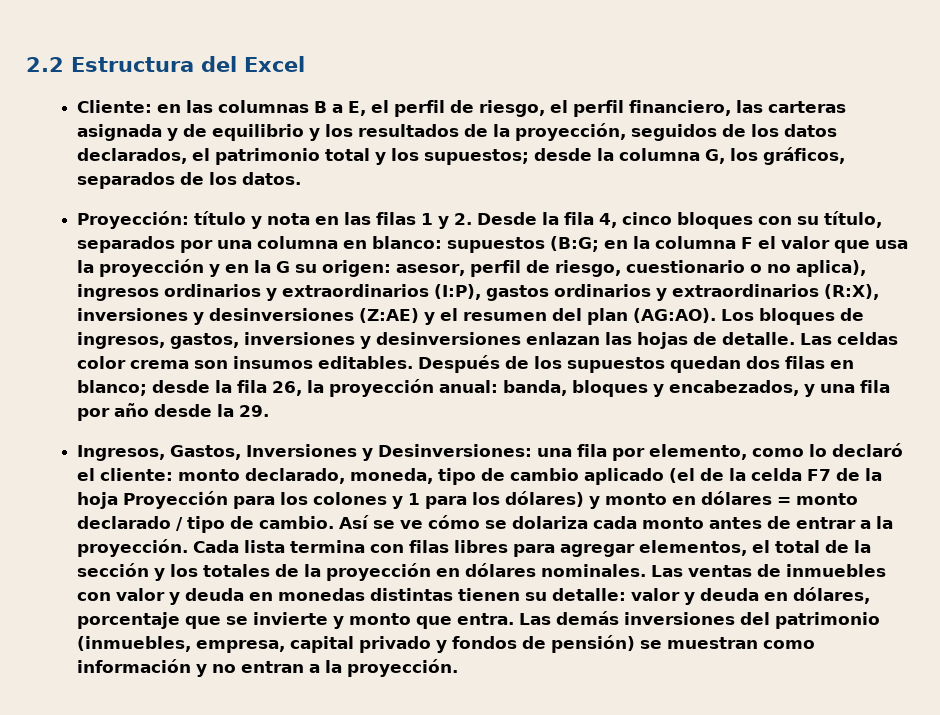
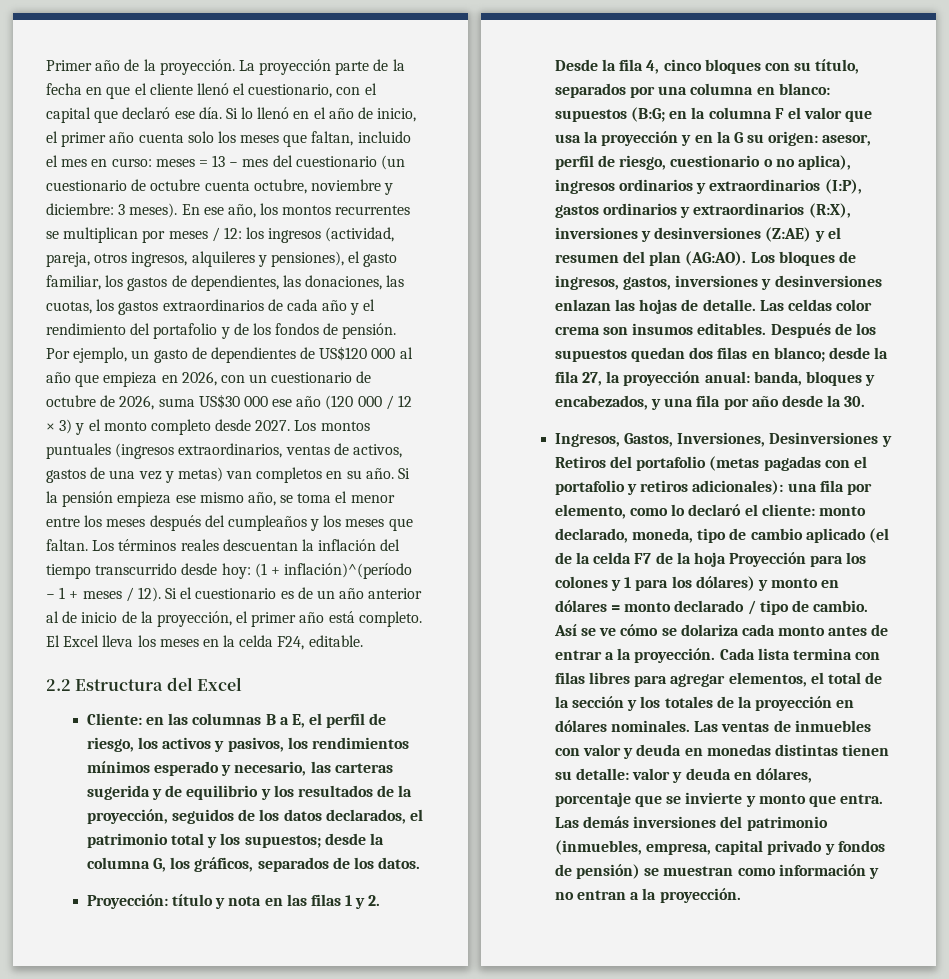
+ Primer año de la proyección. La proyección parte de la fecha en que el cliente llenó el cuestionario, con el capital que declaró ese día. Si lo llenó en el año de inicio, el primer año cuenta solo los meses que faltan, incluido el mes en curso: meses = 13 − mes del cuestionario (un cuestionario de octubre cuenta octubre, noviembre y diciembre: 3 meses). En ese año, los montos recurrentes se multiplican por meses / 12: los ingresos (actividad, pareja, otros ingresos, alquileres y pensiones), el gasto familiar, los gastos de dependientes, las donaciones, las cuotas, los gastos extraordinarios de cada año y el rendimiento del portafolio y de los fondos de pensión. Por ejemplo, un gasto de dependientes de US$120 000 al año que empieza en 2026, con un cuestionario de octubre de 2026, suma US$30 000 ese año (120 000 / 12 × 3) y el monto completo desde 2027. Los montos puntuales (ingresos extraordinarios, ventas de activos, gastos de una vez y metas) van completos en su año. Si la pensión empieza ese mismo año, se toma el menor entre los meses después del cumpleaños y los meses que faltan. Los términos reales descuentan la inflación del tiempo transcurrido desde hoy: (1 + inflación)^(período − 1 + meses / 12). Si el cuestionario es de un año anterior al de inicio de la proyección, el primer año está completo. El Excel lleva los meses en la celda F24, editable.
- Cliente: en las columnas B a E, el perfil de riesgo, el perfil financiero, las carteras asignada y de equilibrio y los resultados de la proyección, seguidos de los datos declarados, el patrimonio total y los supuestos; desde la columna G, los gráficos, separados de los datos.
+ Cliente: en las columnas B a E, el perfil de riesgo, los activos y pasivos, los rendimientos mínimos esperado y necesario, las carteras sugerida y de equilibrio y los resultados de la proyección, seguidos de los datos declarados, el patrimonio total y los supuestos; desde la columna G, los gráficos, separados de los datos.
- Después de los supuestos quedan dos filas en blanco; desde la fila 26, la proyección anual: banda, bloques y encabezados, y una fila por año desde la 29.
+ Después de los supuestos quedan dos filas en blanco; desde la fila 27, la proyección anual: banda, bloques y encabezados, y una fila por año desde la 30.
- Ingresos, Gastos, Inversiones y Desinversiones: una fila por elemento, como lo declaró el cliente: monto declarado, moneda, tipo de cambio aplicado (el de la celda F7 de la hoja Proyección para los colones y 1 para los dólares) y monto en dólares = monto declarado / tipo de cambio.
+ Ingresos, Gastos, Inversiones, Desinversiones y Retiros del portafolio (metas pagadas con el portafolio y retiros adicionales): una fila por elemento, como lo declaró el cliente: monto declarado, moneda, tipo de cambio aplicado (el de la celda F7 de la hoja Proyección para los colones y 1 para los dólares) y monto en dólares = monto declarado / tipo de cambio.

